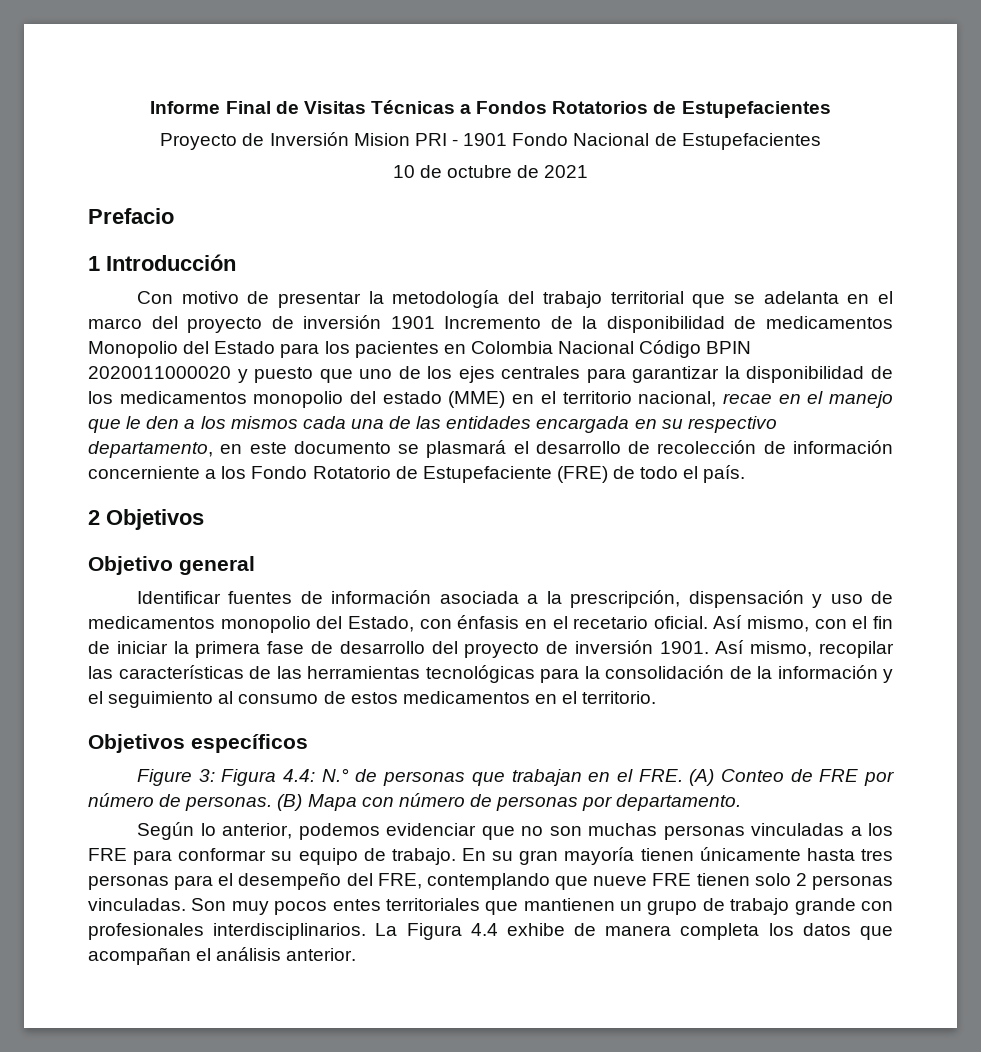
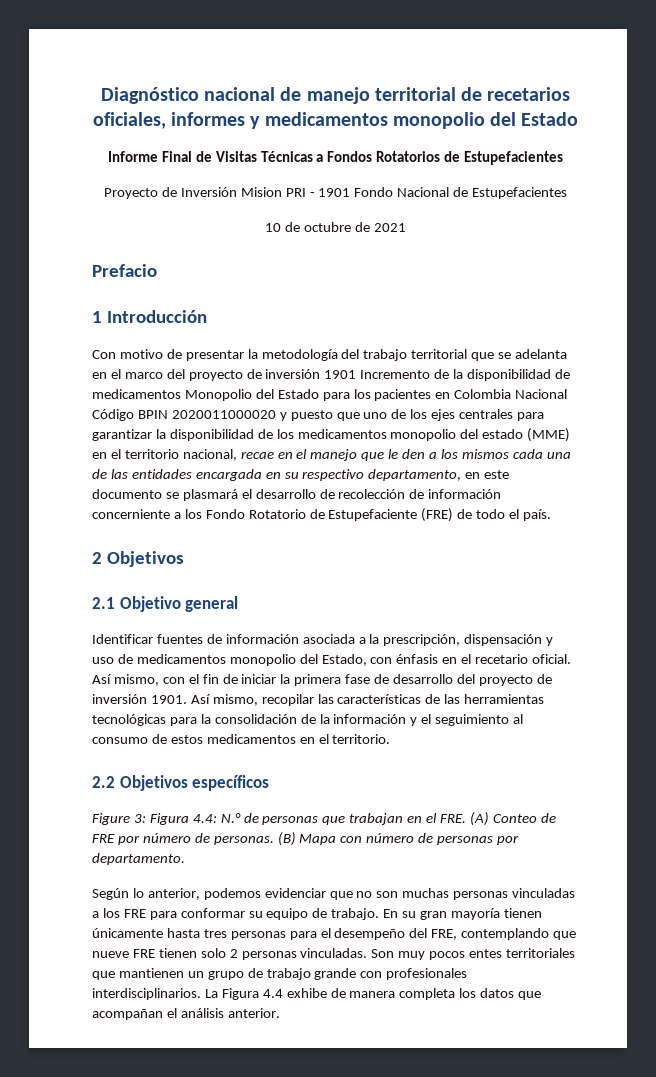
+ Diagnóstico nacional de manejo territorial de recetarios oficiales, informes y medicamentos monopolio del Estado
- Objetivo general
+ 2.1 Objetivo general
- Objetivos específicos
+ 2.2 Objetivos específicos

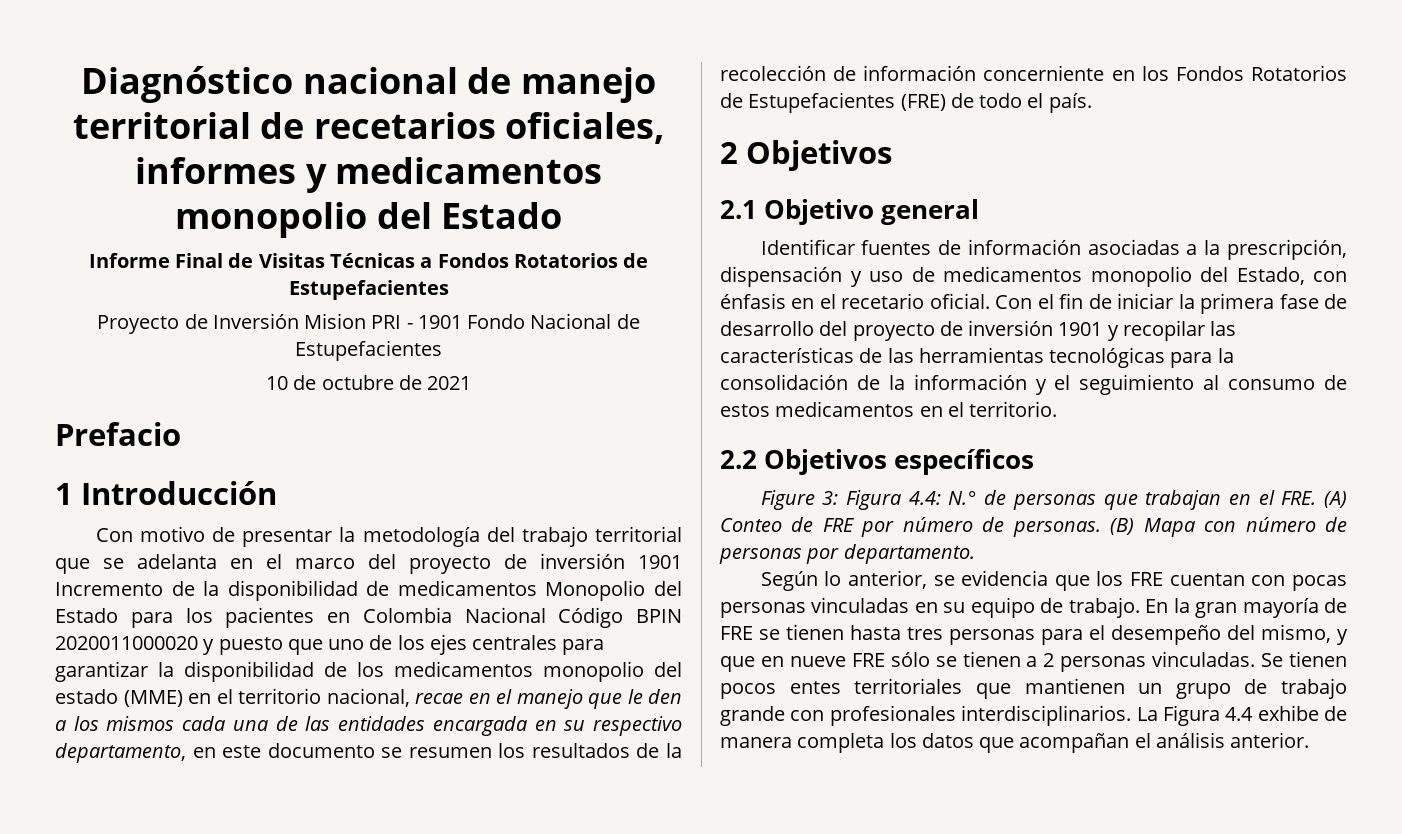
- Con motivo de presentar la metodología del trabajo territorial que se adelanta en el marco del proyecto de inversión 1901 Incremento de la disponibilidad de medicamentos Monopolio del Estado para los pacientes en Colombia Nacional Código BPIN 2020011000020 y puesto que uno de los ejes centrales para garantizar la disponibilidad de los medicamentos monopolio del estado (MME) en el territorio nacional, recae en el manejo que le den a los mismos cada una de las entidades encargada en su respectivo departamento, en este documento se plasmará el desarrollo de recolección de información concerniente a los Fondo Rotatorio de Estupefaciente (FRE) de todo el país.
+ Con motivo de presentar la metodología del trabajo territorial que se adelanta en el marco del proyecto de inversión 1901 Incremento de la disponibilidad de medicamentos Monopolio del Estado para los pacientes en Colombia Nacional Código BPIN 2020011000020 y puesto que uno de los ejes centrales para garantizar la disponibilidad de los medicamentos monopolio del estado (MME) en el territorio nacional, recae en el manejo que le den a los mismos cada una de las entidades encargada en su respectivo departamento, en este documento se resumen los resultados de la recolección de información concerniente en los Fondos Rotatorios de Estupefacientes (FRE) de todo el país.
- Identificar fuentes de información asociada a la prescripción, dispensación y uso de medicamentos monopolio del Estado, con énfasis en el recetario oficial.
+ Identificar fuentes de información asociadas a la prescripción, dispensación y uso de medicamentos monopolio del Estado, con énfasis en el recetario oficial.
- Así mismo, con el fin de iniciar la primera fase de desarrollo del proyecto de inversión 1901. Así mismo, recopilar las características de las herramientas tecnológicas para la consolidación de la información y el seguimiento al consumo de estos medicamentos en el territorio.
+ Con el fin de iniciar la primera fase de desarrollo del proyecto de inversión 1901 y recopilar las características de las herramientas tecnológicas para la consolidación de la información y el seguimiento al consumo de estos medicamentos en el territorio.
- Según lo anterior, podemos evidenciar que no son muchas personas vinculadas a los FRE para conformar su equipo de trabajo.
+ Según lo anterior, se evidencia que los FRE cuentan con pocas personas vinculadas en su equipo de trabajo.
- En su gran mayoría tienen únicamente hasta tres personas para el desempeño del FRE, contemplando que nueve FRE tienen solo 2 personas vinculadas.
+ En la gran mayoría de FRE se tienen hasta tres personas para el desempeño del mismo, y que en nueve FRE sólo se tienen a 2 personas vinculadas.
- Son muy pocos entes territoriales que mantienen un grupo de trabajo grande con profesionales interdisciplinarios.
+ Se tienen pocos entes territoriales que mantienen un grupo de trabajo grande con profesionales interdisciplinarios.

